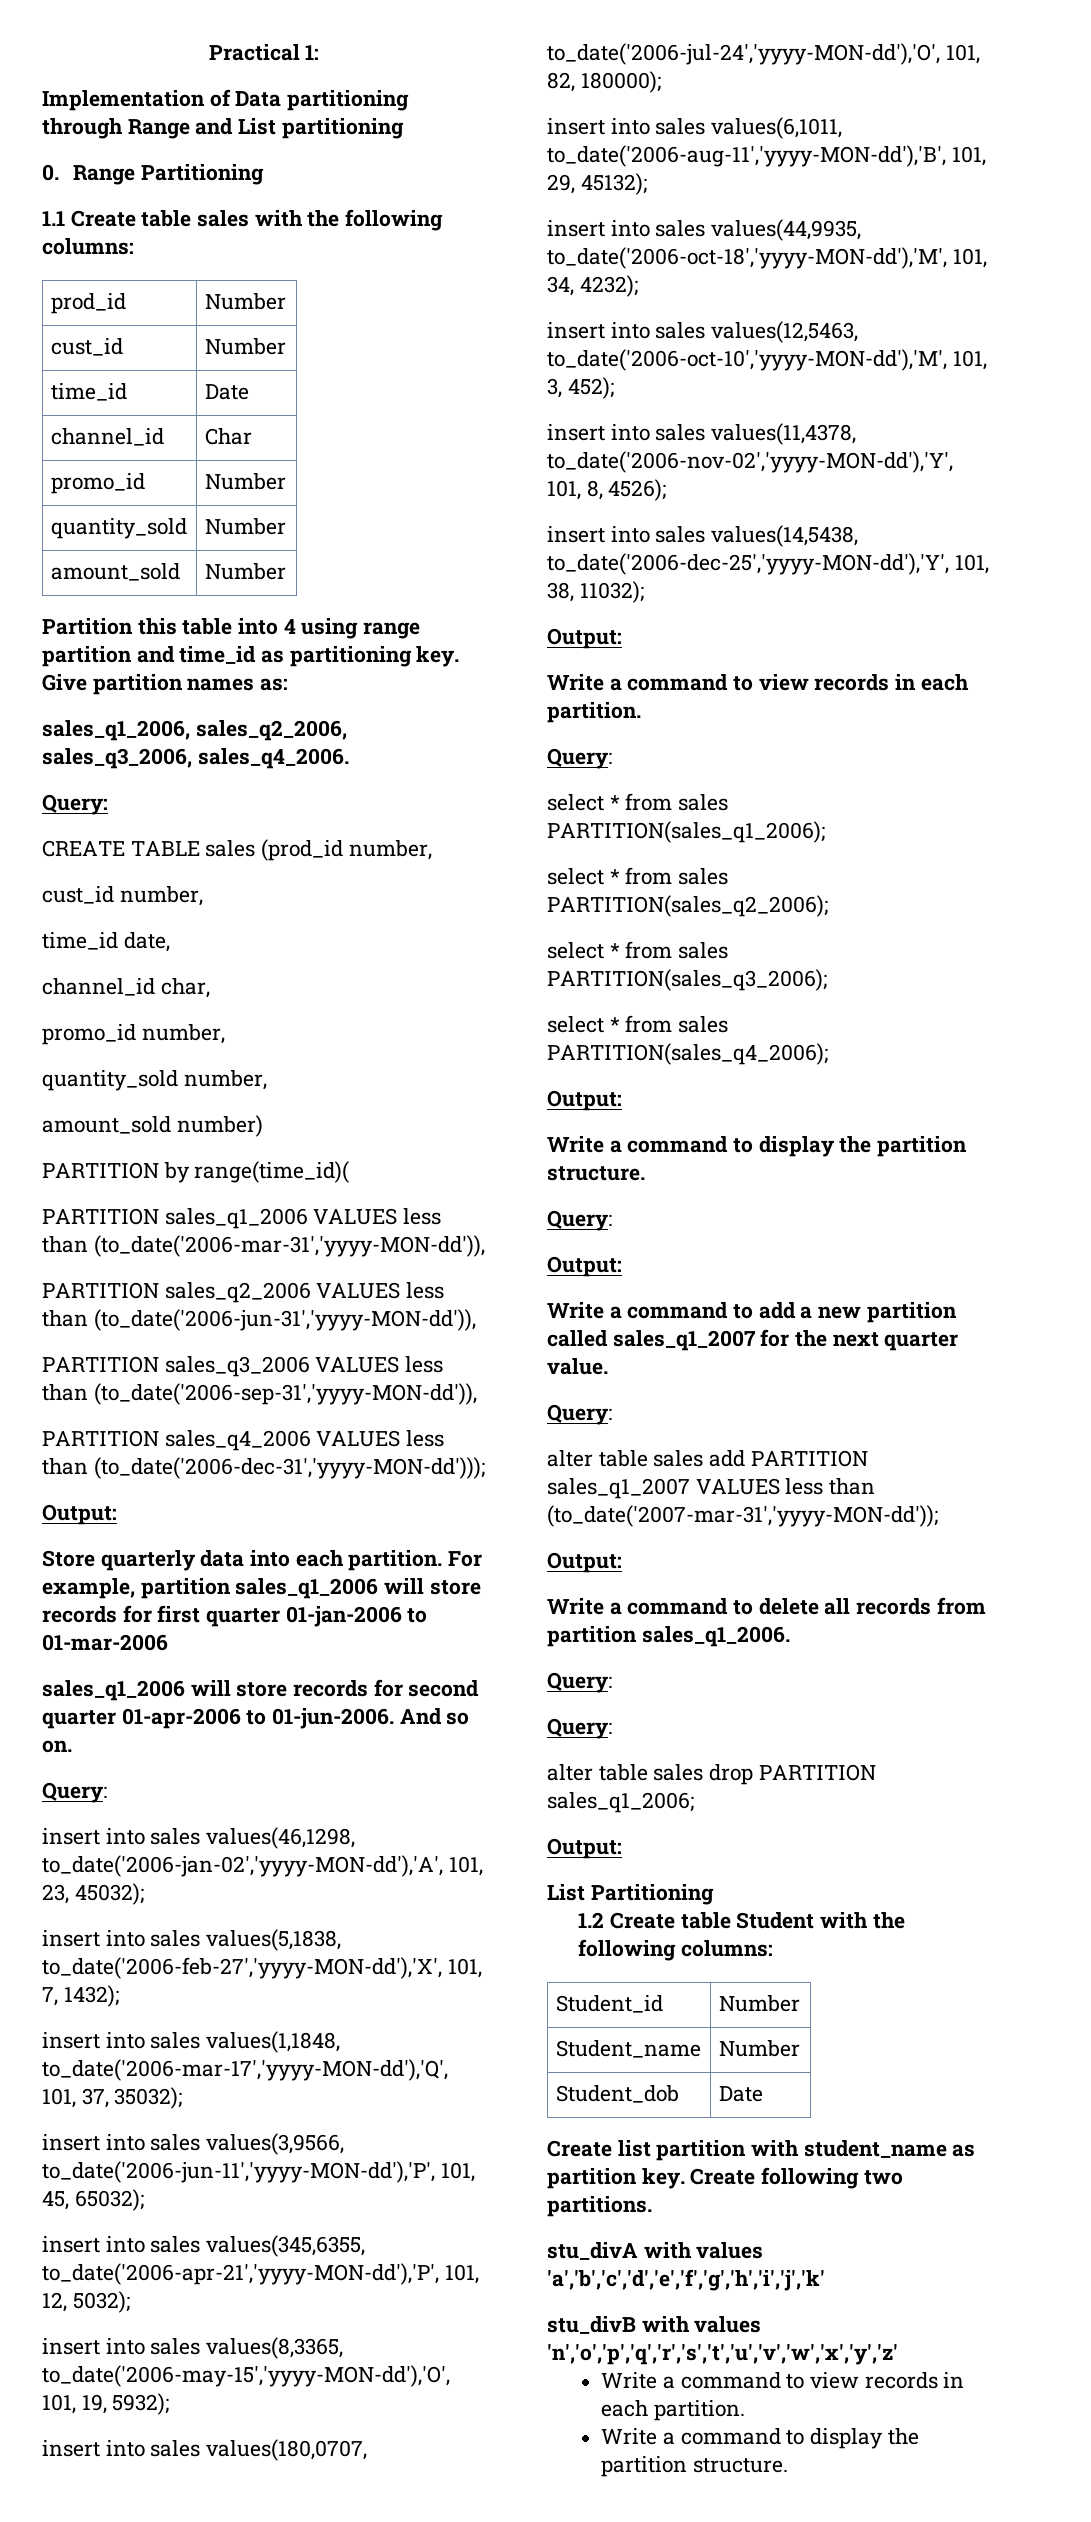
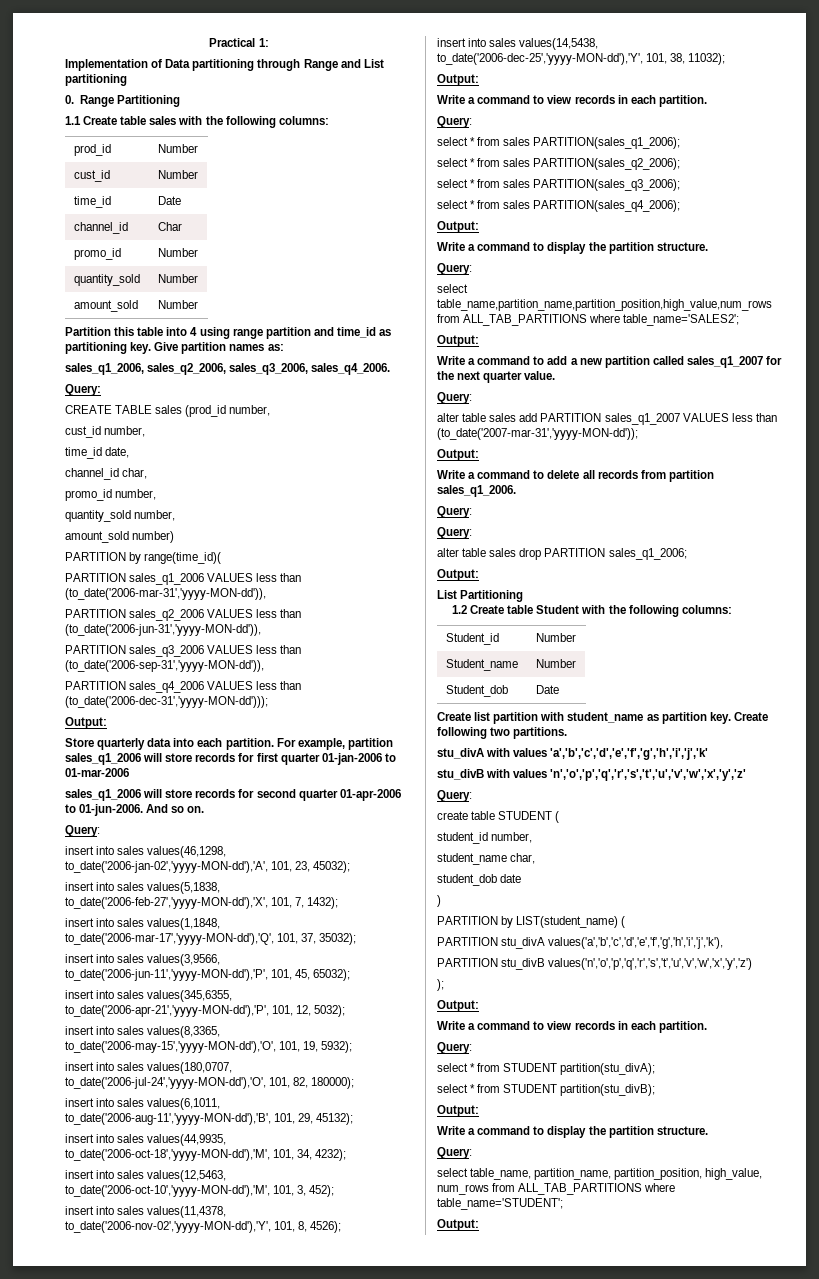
+ select table_name,partition_name,partition_position,high_value,num_rows from ALL_TAB_PARTITIONS where table_name='SALES2';
  stu_divB with values 'n','o','p','q','r','s','t','u','v','w','x','y','z'
+ Query:
+ create table STUDENT (
+ student_id number,
+ student_name char,
+ student_dob date
+ )
+ PARTITION by LIST(student_name) (
+ PARTITION stu_divA values('a','b','c','d','e','f','g','h','i','j','k'),
+ PARTITION stu_divB values('n','o','p','q','r','s','t','u','v','w','x','y','z')
+ );
+ Output:
  Write a command to view records in each partition.
+ Query:
+ select * from STUDENT partition(stu_divA);
+ select * from STUDENT partition(stu_divB);
+ Output:
  Write a command to display the partition structure.
+ Query:
+ select table_name, partition_name, partition_position, high_value, num_rows from ALL_TAB_PARTITIONS where table_name='STUDENT';
+ Output:

